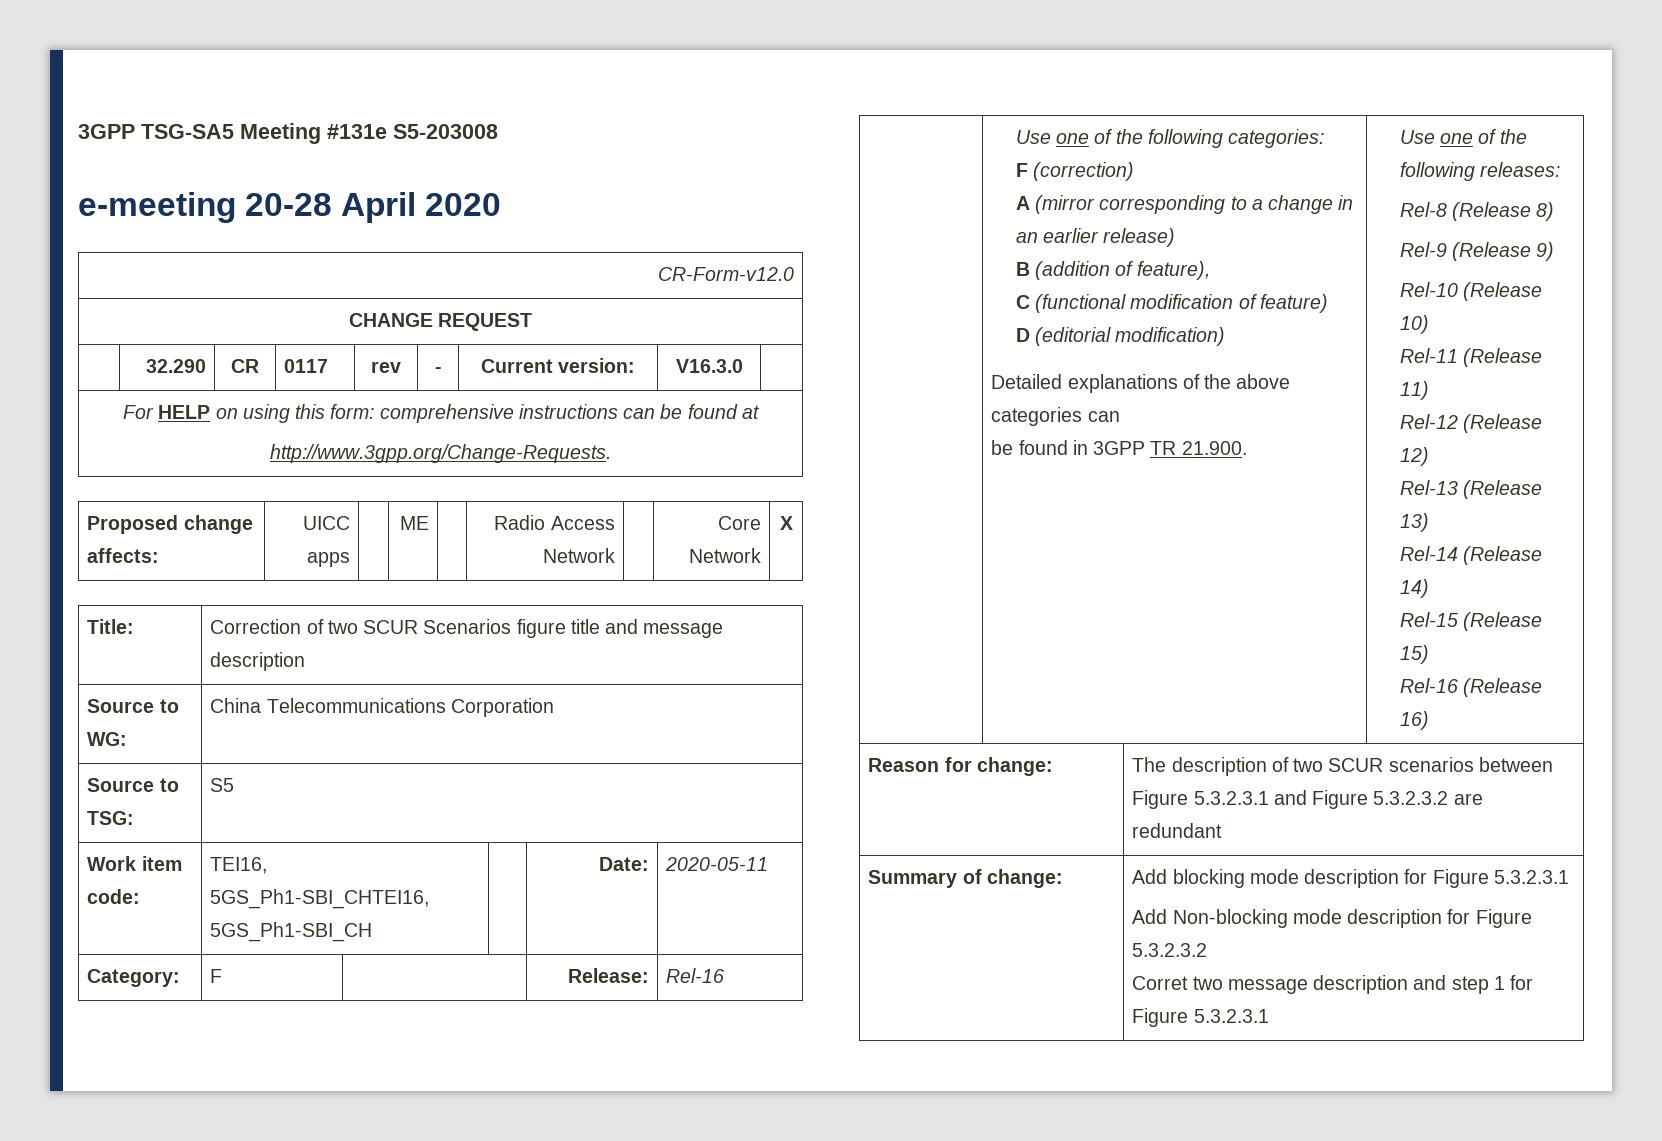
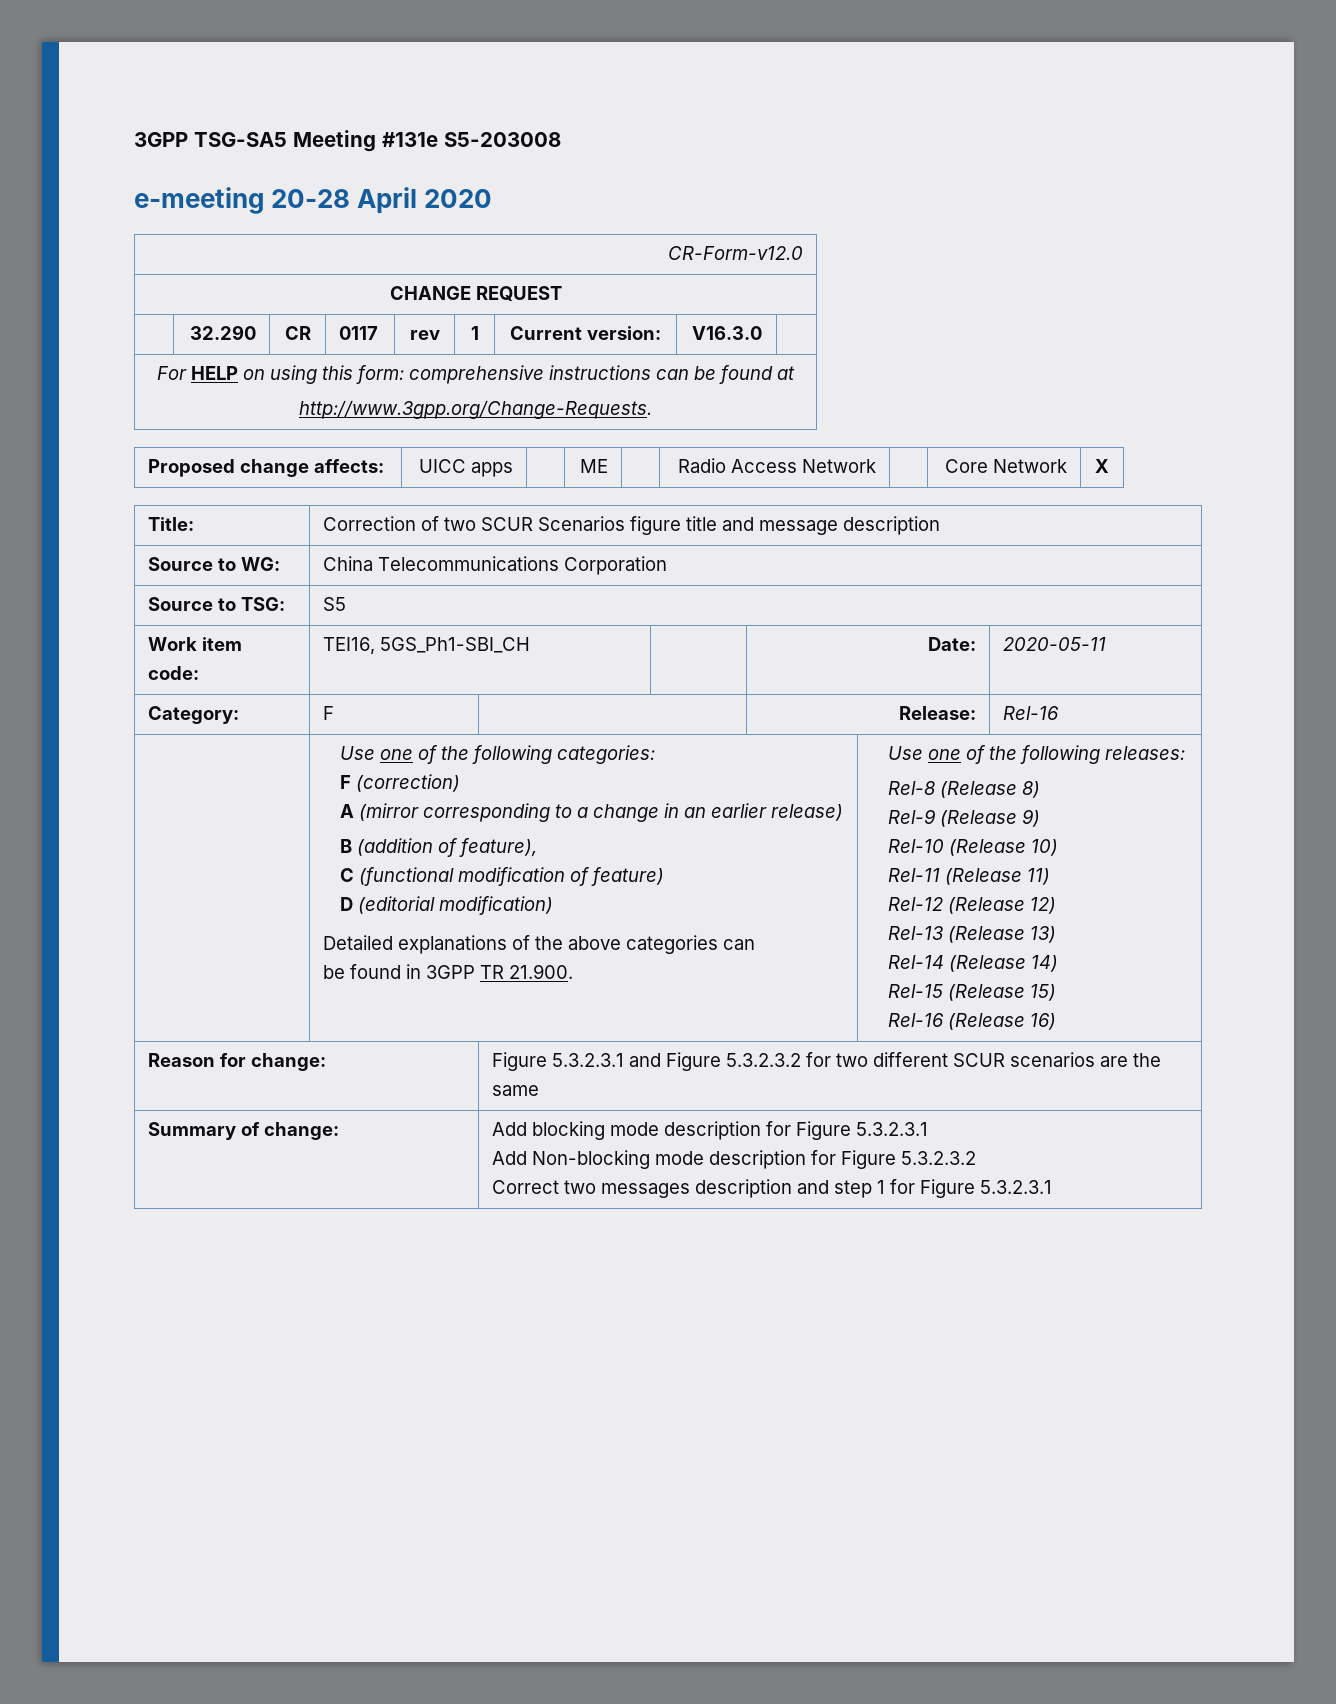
- | 32.290 | CR | 0117 | rev | - | Current version: | V16.3.0 |
+ | 32.290 | CR | 0117 | rev | 1 | Current version: | V16.3.0 |
- Work item code: | TEI16, 5GS_Ph1-SBI_CHTEI16, 5GS_Ph1-SBI_CH | | Date: | 2020-05-11
+ Work item code: | TEI16, 5GS_Ph1-SBI_CH | | Date: | 2020-05-11
- Reason for change: | The description of two SCUR scenarios between Figure 5.3.2.3.1 and Figure 5.3.2.3.2 are redundant
+ Reason for change: | Figure 5.3.2.3.1 and Figure 5.3.2.3.2 for two different SCUR scenarios are the same
  Summary of change: | Add blocking mode description for Figure 5.3.2.3.1
  Add Non-blocking mode description for Figure 5.3.2.3.2
- Corret two message description and step 1 for Figure 5.3.2.3.1
+ Correct two messages description and step 1 for Figure 5.3.2.3.1

